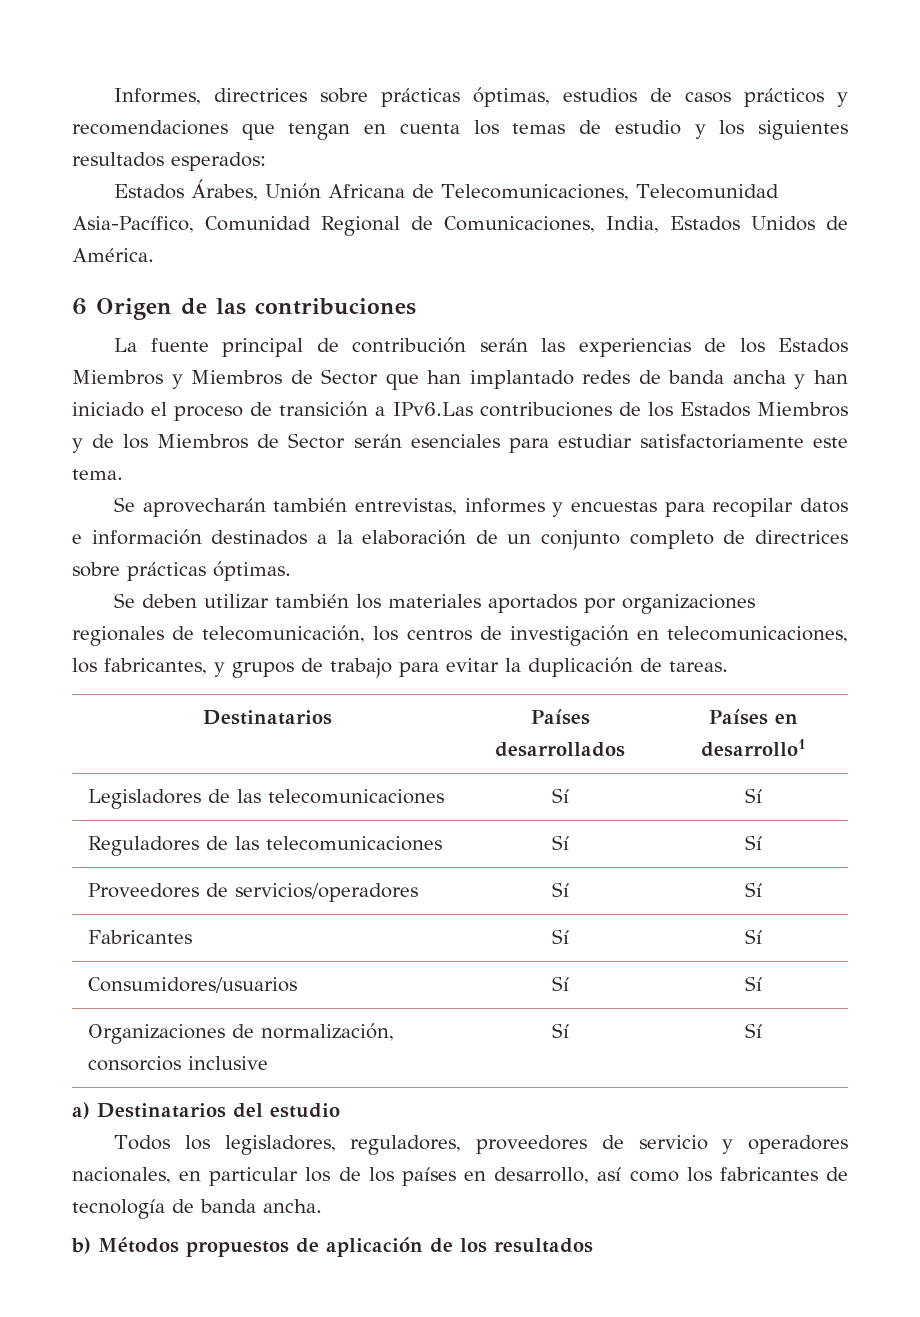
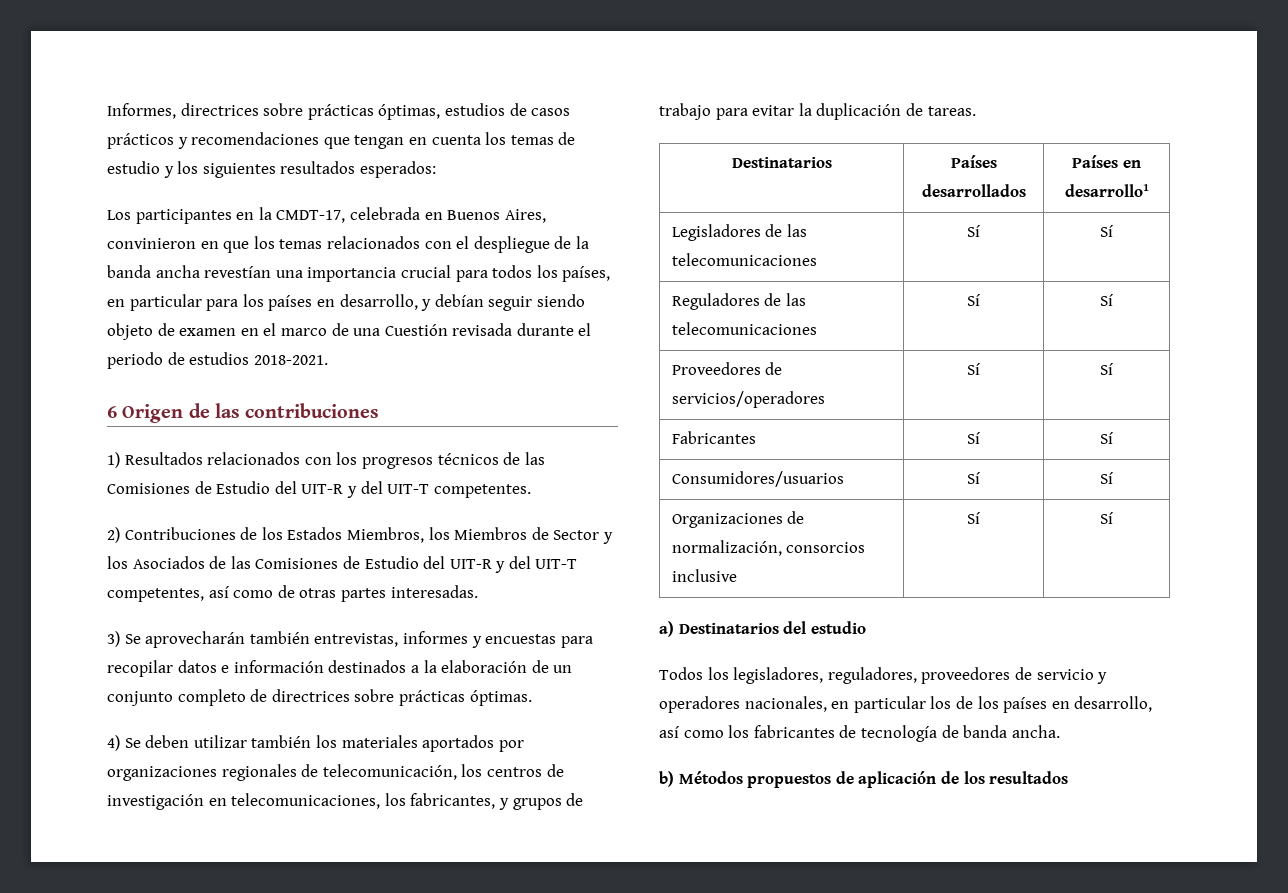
- Estados Árabes, Unión Africana de Telecomunicaciones, Telecomunidad Asia-Pacífico, Comunidad Regional de Comunicaciones, India, Estados Unidos de América.
+ Los participantes en la CMDT-17, celebrada en Buenos Aires, convinieron en que los temas relacionados con el despliegue de la banda ancha revestían una importancia crucial para todos los países, en particular para los países en desarrollo, y debían seguir siendo objeto de examen en el marco de una Cuestión revisada durante el periodo de estudios 2018-2021.
- La fuente principal de contribución serán las experiencias de los Estados Miembros y Miembros de Sector que han implantado redes de banda ancha y han iniciado el proceso de transición a IPv6.Las contribuciones de los Estados Miembros y de los Miembros de Sector serán esenciales para estudiar satisfactoriamente este tema.
- Se aprovecharán también entrevistas, informes y encuestas para recopilar datos e información destinados a la elaboración de un conjunto completo de directrices sobre prácticas óptimas.
+ 1) Resultados relacionados con los progresos técnicos de las Comisiones de Estudio del UIT-R y del UIT-T competentes.
+ 2) Contribuciones de los Estados Miembros, los Miembros de Sector y los Asociados de las Comisiones de Estudio del UIT-R y del UIT-T competentes, así como de otras partes interesadas.
+ 3) Se aprovecharán también entrevistas, informes y encuestas para recopilar datos e información destinados a la elaboración de un conjunto completo de directrices sobre prácticas óptimas.
- Se deben utilizar también los materiales aportados por organizaciones regionales de telecomunicación, los centros de investigación en telecomunicaciones, los fabricantes, y grupos de trabajo para evitar la duplicación de tareas.
+ 4) Se deben utilizar también los materiales aportados por organizaciones regionales de telecomunicación, los centros de investigación en telecomunicaciones, los fabricantes, y grupos de trabajo para evitar la duplicación de tareas.

